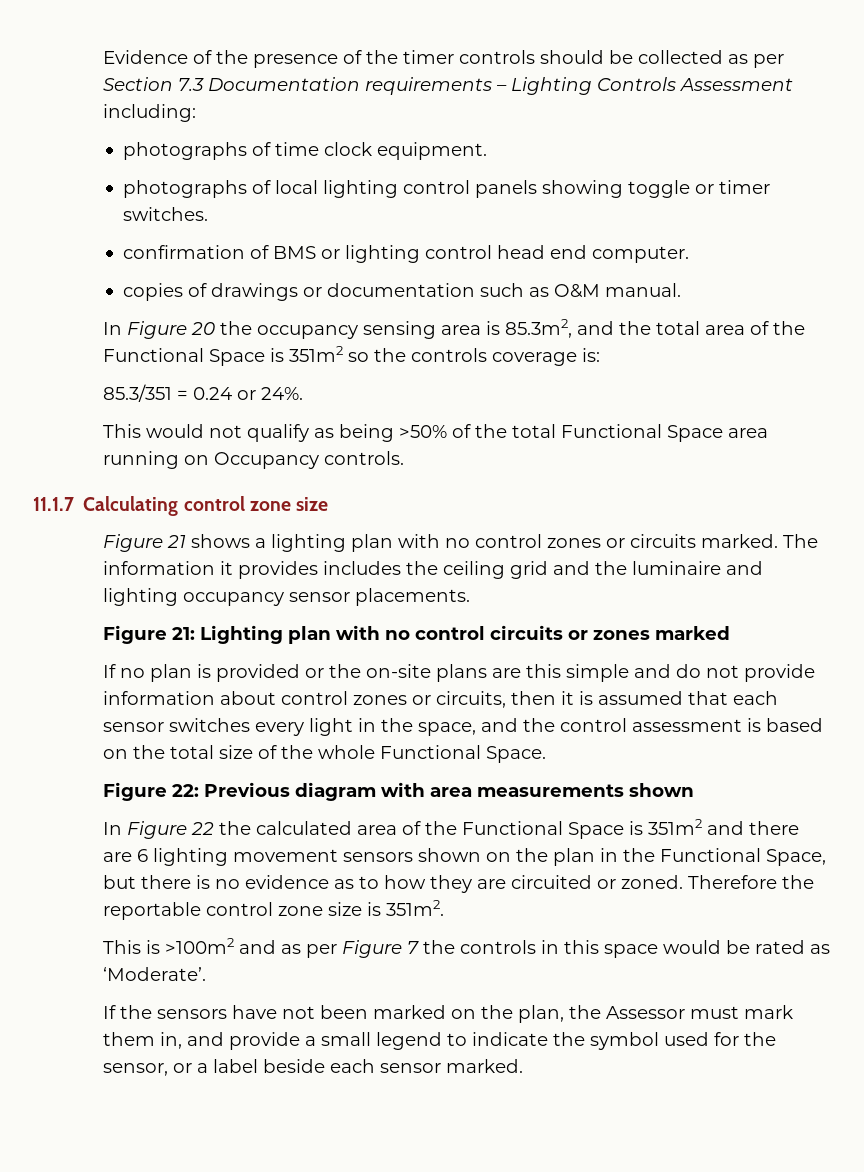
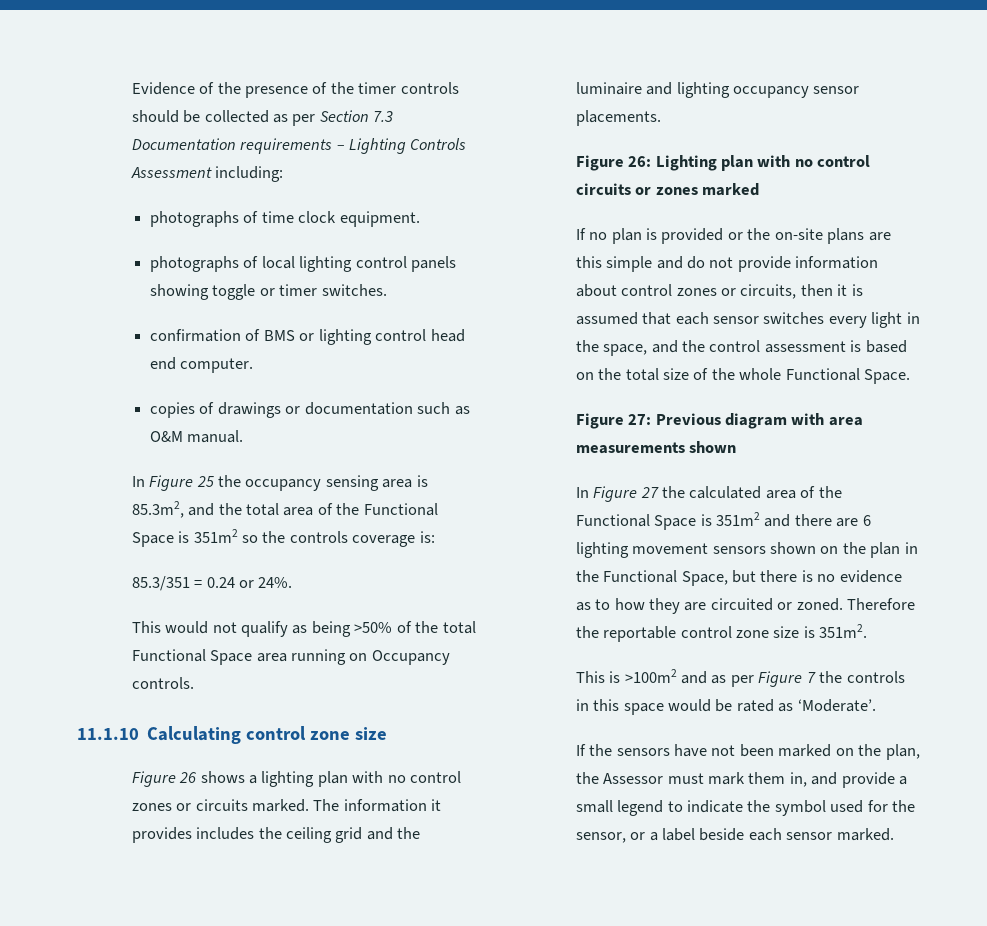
- In Figure 20 the occupancy sensing area is 85.3m2, and the total area of the Functional Space is 351m2 so the controls coverage is:
+ In Figure 25 the occupancy sensing area is 85.3m2, and the total area of the Functional Space is 351m2 so the controls coverage is:
- 11.1.7 Calculating control zone size
+ 11.1.10 Calculating control zone size
- Figure 21 shows a lighting plan with no control zones or circuits marked.
+ Figure 26 shows a lighting plan with no control zones or circuits marked.
- Figure 21: Lighting plan with no control circuits or zones marked
+ Figure 26: Lighting plan with no control circuits or zones marked
- Figure 22: Previous diagram with area measurements shown
+ Figure 27: Previous diagram with area measurements shown
- In Figure 22 the calculated area of the Functional Space is 351m2 and there are 6 lighting movement sensors shown on the plan in the Functional Space, but there is no evidence as to how they are circuited or zoned.
+ In Figure 27 the calculated area of the Functional Space is 351m2 and there are 6 lighting movement sensors shown on the plan in the Functional Space, but there is no evidence as to how they are circuited or zoned.

